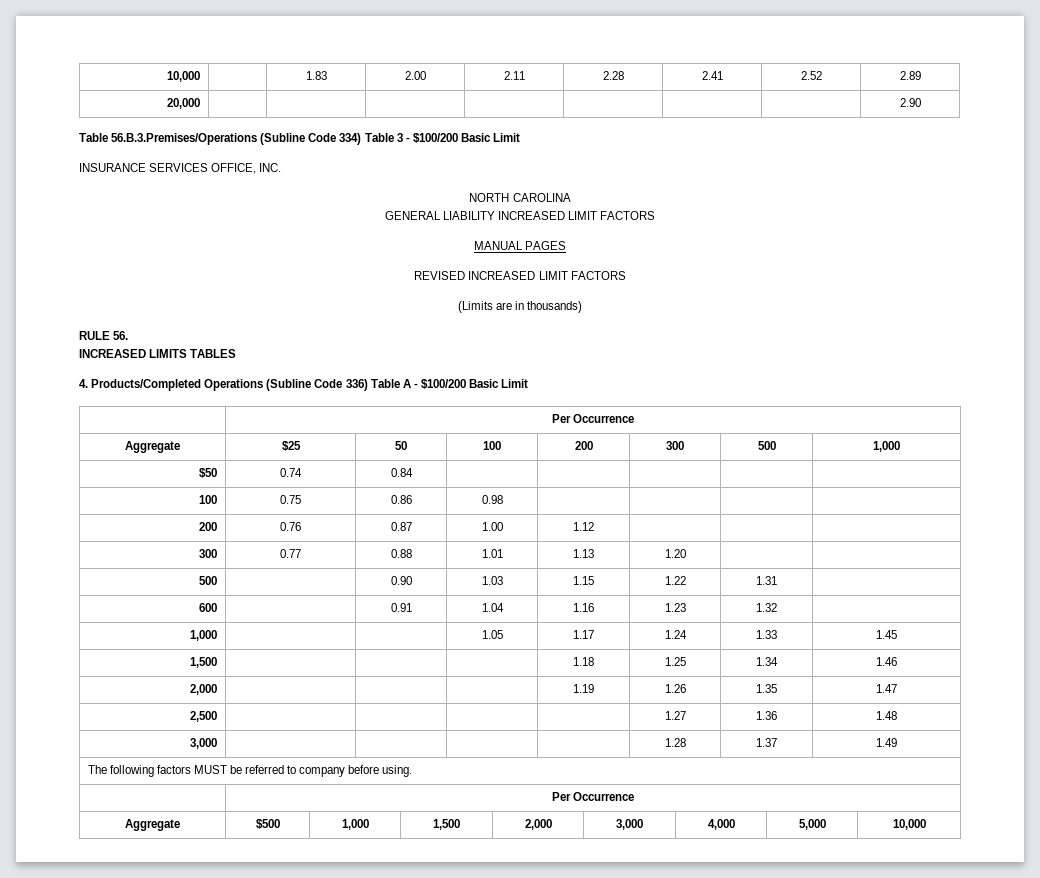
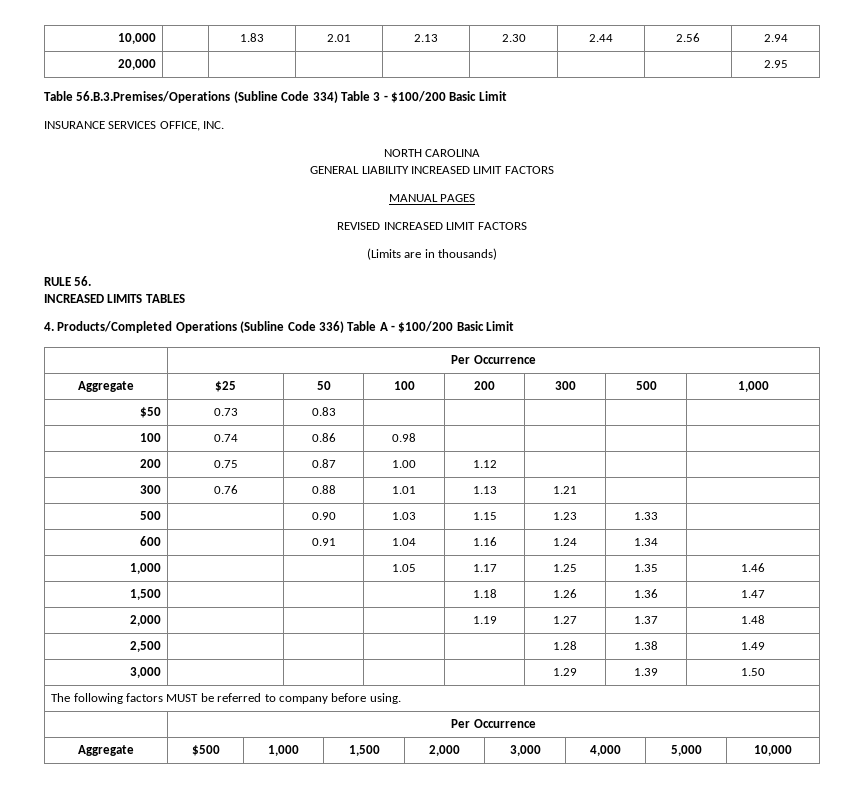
- 10,000 | | 1.83 | 2.00 | 2.11 | 2.28 | 2.41 | 2.52 | 2.89
+ 10,000 | | 1.83 | 2.01 | 2.13 | 2.30 | 2.44 | 2.56 | 2.94
- 20,000 | | | | | | | | 2.90
+ 20,000 | | | | | | | | 2.95
- $50 | 0.74 | 0.84 | | | | |
- 100 | 0.75 | 0.86 | 0.98 | | | |
+ $50 | 0.73 | 0.83 | | | | |
+ 100 | 0.74 | 0.86 | 0.98 | | | |
- 200 | 0.76 | 0.87 | 1.00 | 1.12 | | |
+ 200 | 0.75 | 0.87 | 1.00 | 1.12 | | |
- 300 | 0.77 | 0.88 | 1.01 | 1.13 | 1.20 | |
+ 300 | 0.76 | 0.88 | 1.01 | 1.13 | 1.21 | |
- 500 | | 0.90 | 1.03 | 1.15 | 1.22 | 1.31 |
+ 500 | | 0.90 | 1.03 | 1.15 | 1.23 | 1.33 |
- 600 | | 0.91 | 1.04 | 1.16 | 1.23 | 1.32 |
+ 600 | | 0.91 | 1.04 | 1.16 | 1.24 | 1.34 |
- 1,000 | | | 1.05 | 1.17 | 1.24 | 1.33 | 1.45
+ 1,000 | | | 1.05 | 1.17 | 1.25 | 1.35 | 1.46
- 1,500 | | | | 1.18 | 1.25 | 1.34 | 1.46
+ 1,500 | | | | 1.18 | 1.26 | 1.36 | 1.47
- 2,000 | | | | 1.19 | 1.26 | 1.35 | 1.47
- 2,500 | | | | | 1.27 | 1.36 | 1.48
- 3,000 | | | | | 1.28 | 1.37 | 1.49
+ 2,000 | | | | 1.19 | 1.27 | 1.37 | 1.48
+ 2,500 | | | | | 1.28 | 1.38 | 1.49
+ 3,000 | | | | | 1.29 | 1.39 | 1.50

